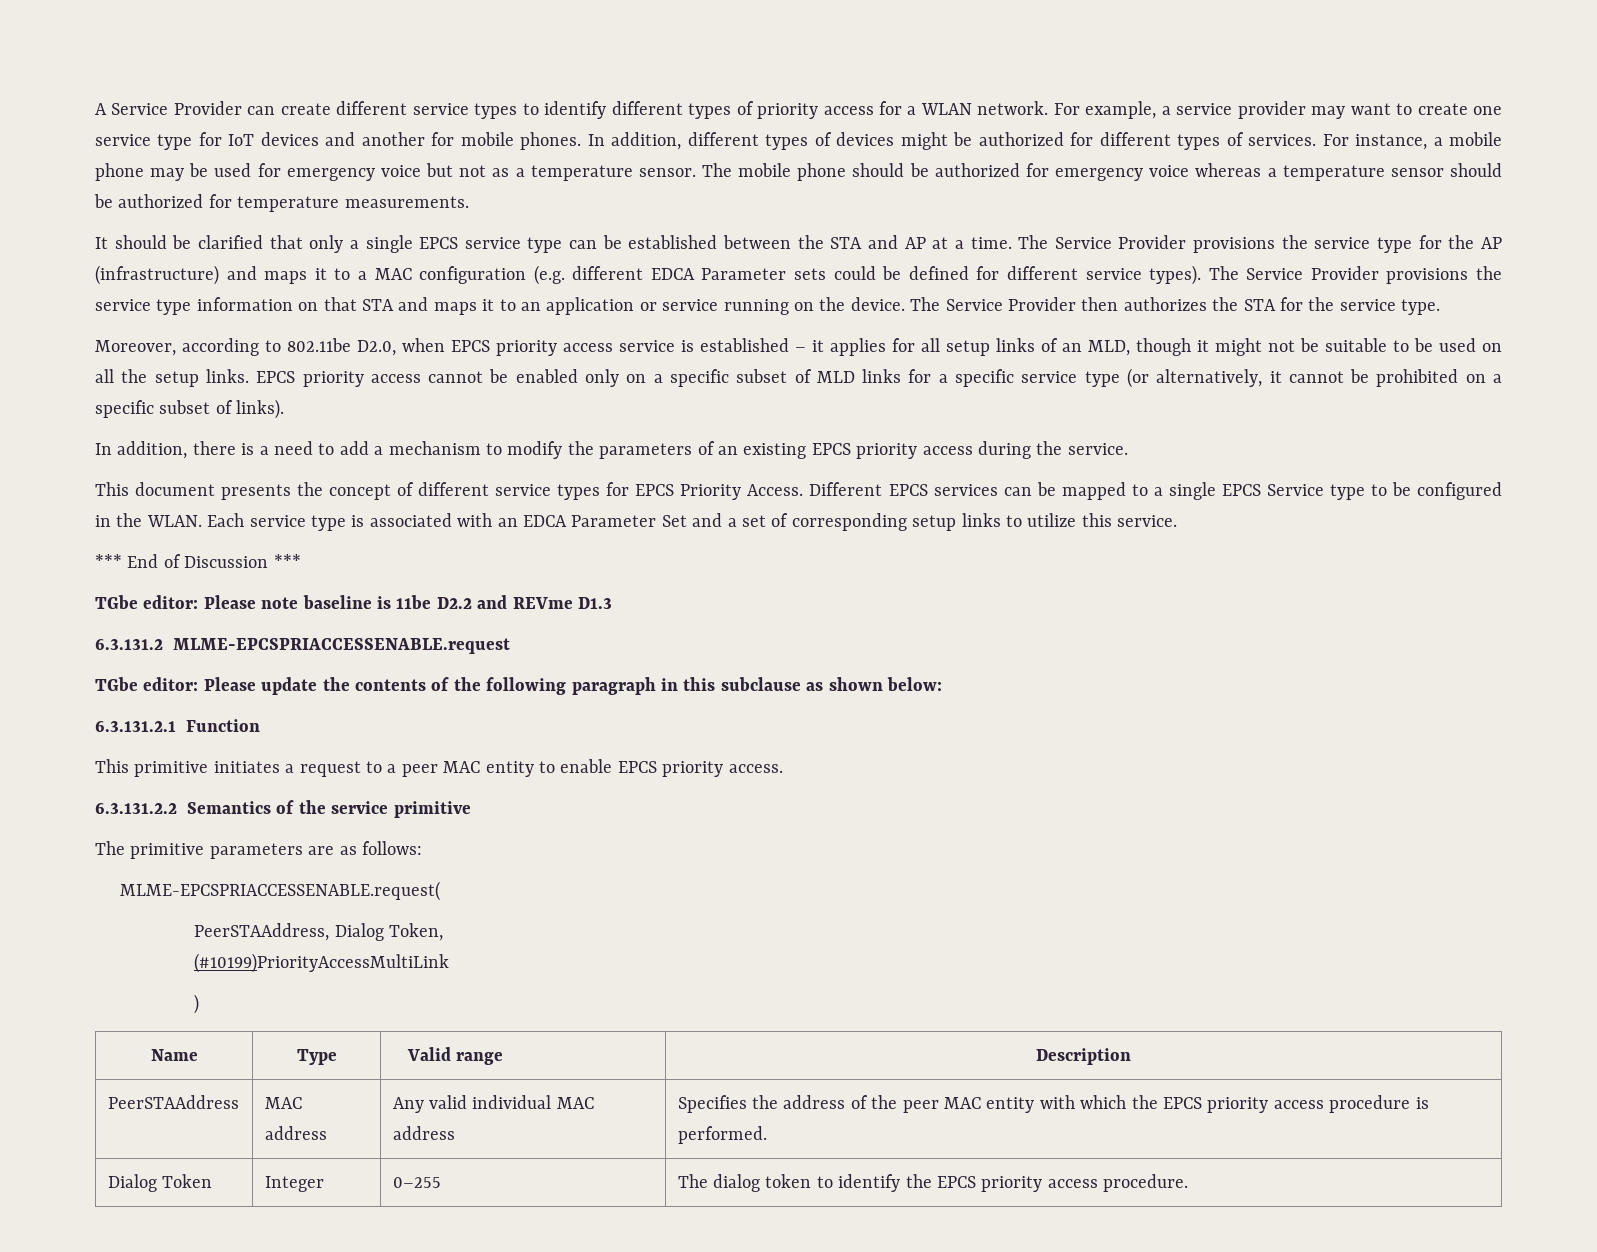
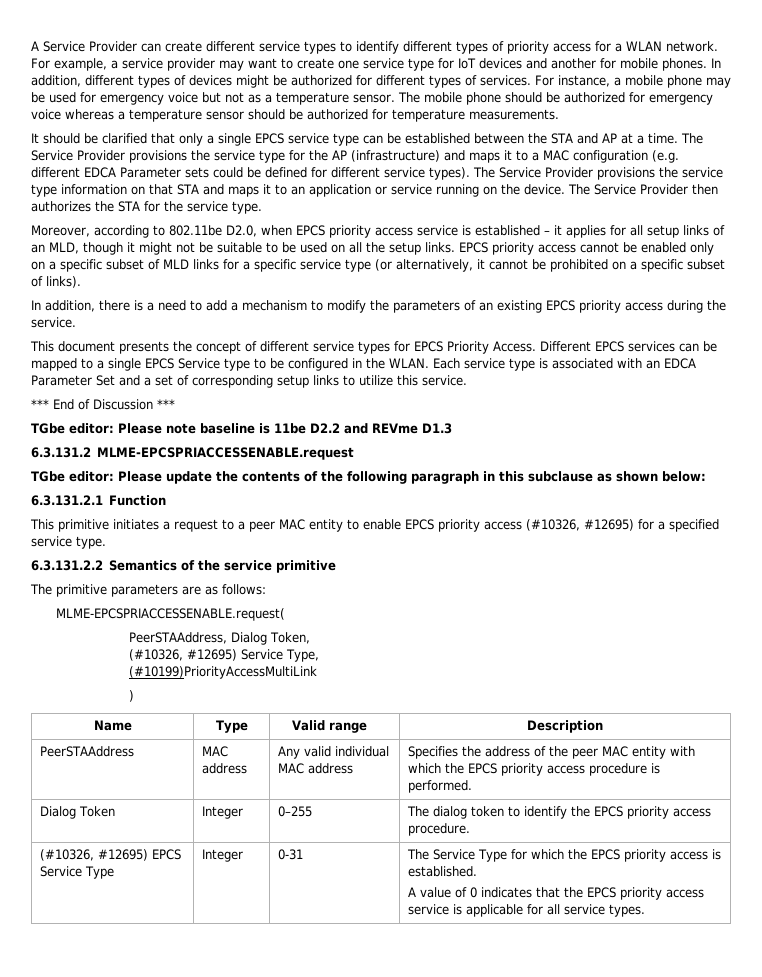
- This primitive initiates a request to a peer MAC entity to enable EPCS priority access.
+ This primitive initiates a request to a peer MAC entity to enable EPCS priority access (#10326, #12695) for a specified service type.
+ (#10326, #12695) Service Type,
+ (#10326, #12695) EPCS Service Type | Integer | 0-31 | The Service Type for which the EPCS priority access is established.
+ A value of 0 indicates that the EPCS priority access service is applicable for all service types.

